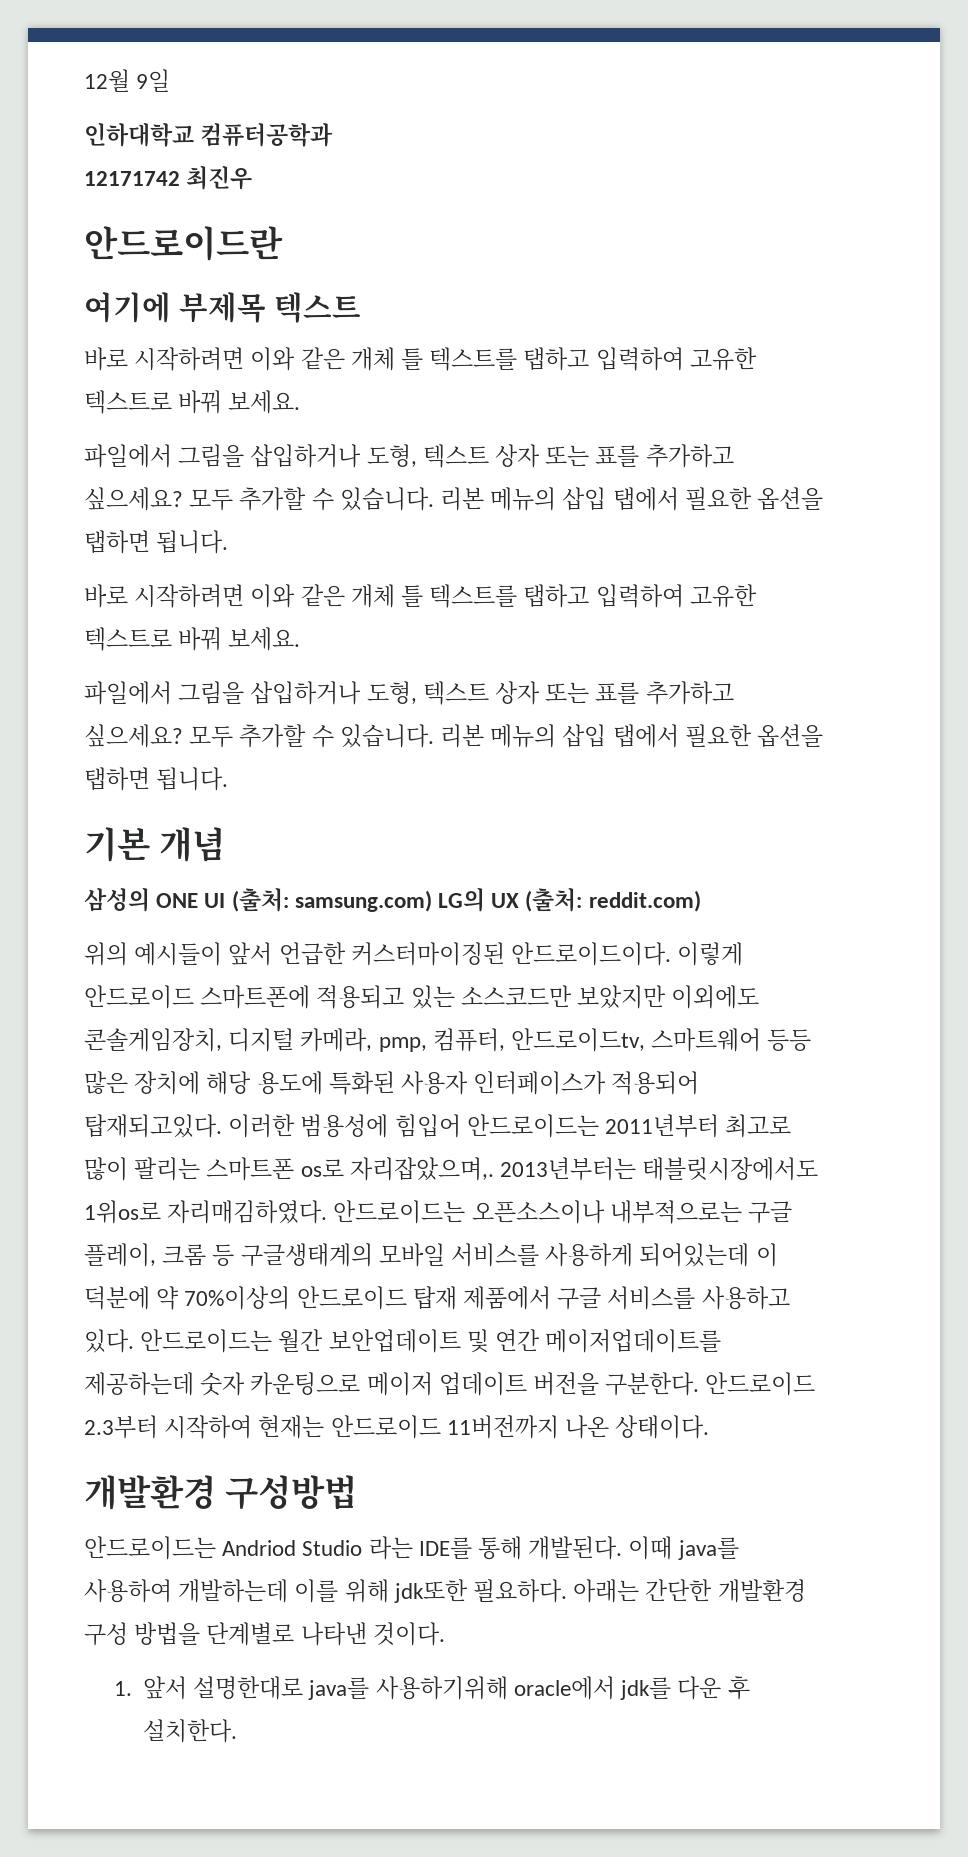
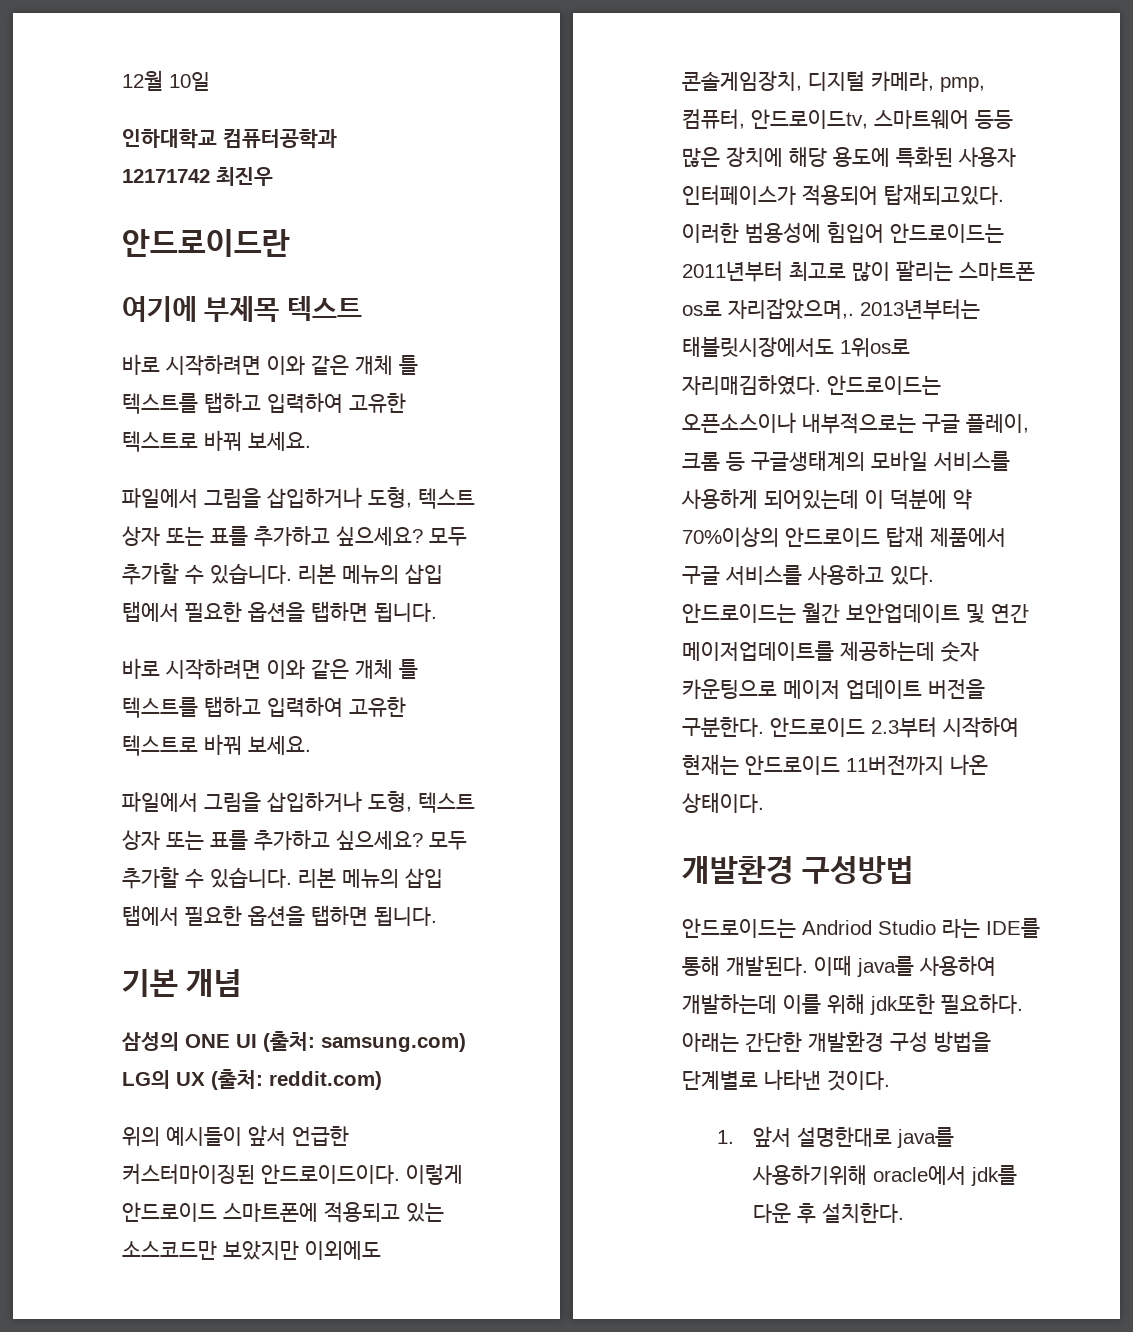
- 12월 9일
+ 12월 10일

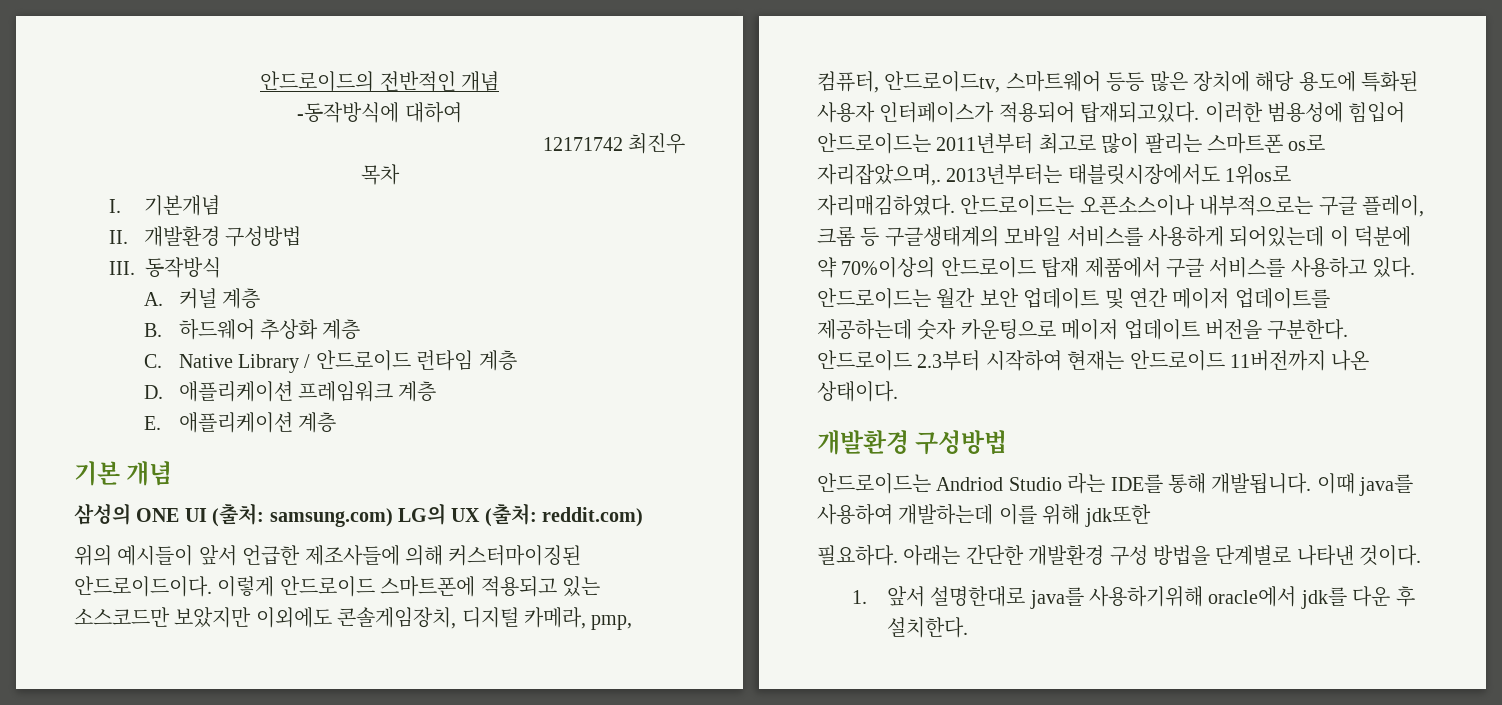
- 12월 10일
- 인하대학교 컴퓨터공학과
+ 안드로이드의 전반적인 개념
+ -동작방식에 대하여
  12171742 최진우
- 안드로이드란
- 여기에 부제목 텍스트
- 바로 시작하려면 이와 같은 개체 틀 텍스트를 탭하고 입력하여 고유한 텍스트로 바꿔 보세요.
- 파일에서 그림을 삽입하거나 도형, 텍스트 상자 또는 표를 추가하고 싶으세요? 모두 추가할 수 있습니다. 리본 메뉴의 삽입 탭에서 필요한 옵션을 탭하면 됩니다.
- 바로 시작하려면 이와 같은 개체 틀 텍스트를 탭하고 입력하여 고유한 텍스트로 바꿔 보세요.
- 파일에서 그림을 삽입하거나 도형, 텍스트 상자 또는 표를 추가하고 싶으세요? 모두 추가할 수 있습니다. 리본 메뉴의 삽입 탭에서 필요한 옵션을 탭하면 됩니다.
+ 목차
+ I. 기본개념
+ II. 개발환경 구성방법
+ III. 동작방식
+ A. 커널 계층
+ B. 하드웨어 추상화 계층
+ C. Native Library / 안드로이드 런타임 계층
+ D. 애플리케이션 프레임워크 계층
+ E. 애플리케이션 계층
- 위의 예시들이 앞서 언급한 커스터마이징된 안드로이드이다.
+ 위의 예시들이 앞서 언급한 제조사들에 의해 커스터마이징된 안드로이드이다.
- 안드로이드는 월간 보안업데이트 및 연간 메이저업데이트를 제공하는데 숫자 카운팅으로 메이저 업데이트 버전을 구분한다.
+ 안드로이드는 월간 보안 업데이트 및 연간 메이저 업데이트를 제공하는데 숫자 카운팅으로 메이저 업데이트 버전을 구분한다.
- 안드로이드는 Andriod Studio 라는 IDE를 통해 개발된다.
+ 안드로이드는 Andriod Studio 라는 IDE를 통해 개발됩니다.
- 이때 java를 사용하여 개발하는데 이를 위해 jdk또한 필요하다.
+ 이때 java를 사용하여 개발하는데 이를 위해 jdk또한
+ 필요하다.

